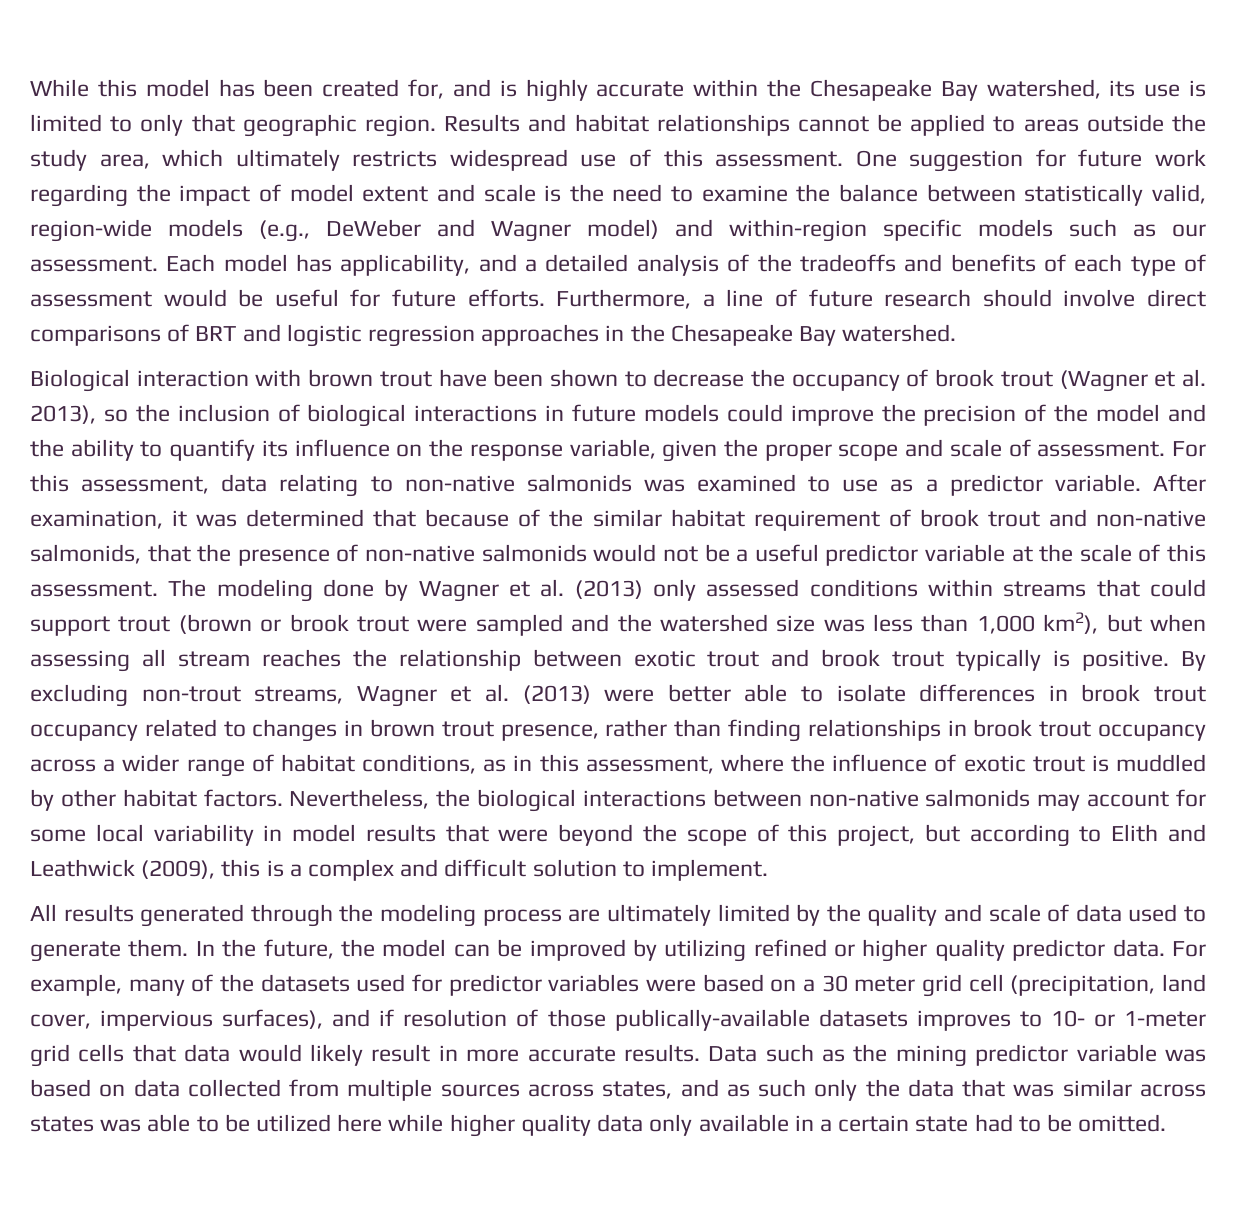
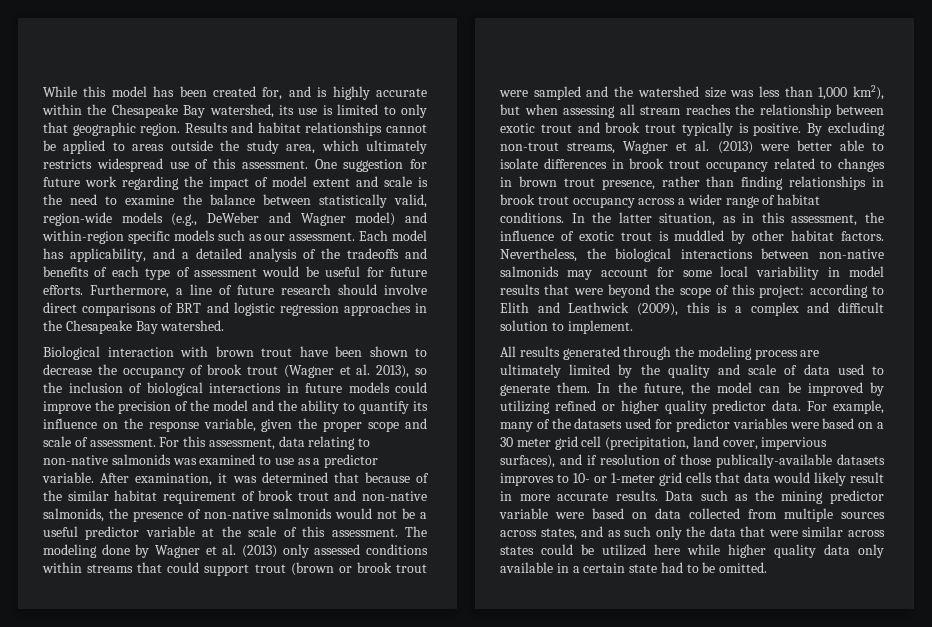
- After examination, it was determined that because of the similar habitat requirement of brook trout and non-native salmonids, that the presence of non-native salmonids would not be a useful predictor variable at the scale of this assessment.
+ After examination, it was determined that because of the similar habitat requirement of brook trout and non-native salmonids, the presence of non-native salmonids would not be a useful predictor variable at the scale of this assessment.
- By excluding non-trout streams, Wagner et al. (2013) were better able to isolate differences in brook trout occupancy related to changes in brown trout presence, rather than finding relationships in brook trout occupancy across a wider range of habitat conditions, as in this assessment, where the influence of exotic trout is muddled by other habitat factors.
+ By excluding non-trout streams, Wagner et al. (2013) were better able to isolate differences in brook trout occupancy related to changes in brown trout presence, rather than finding relationships in brook trout occupancy across a wider range of habitat conditions. In the latter situation, as in this assessment, the influence of exotic trout is muddled by other habitat factors.
- Nevertheless, the biological interactions between non-native salmonids may account for some local variability in model results that were beyond the scope of this project, but according to Elith and Leathwick (2009), this is a complex and difficult solution to implement.
+ Nevertheless, the biological interactions between non-native salmonids may account for some local variability in model results that were beyond the scope of this project: according to Elith and Leathwick (2009), this is a complex and difficult solution to implement.
- Data such as the mining predictor variable was based on data collected from multiple sources across states, and as such only the data that was similar across states was able to be utilized here while higher quality data only available in a certain state had to be omitted.
+ Data such as the mining predictor variable were based on data collected from multiple sources across states, and as such only the data that were similar across states could be utilized here while higher quality data only available in a certain state had to be omitted.

